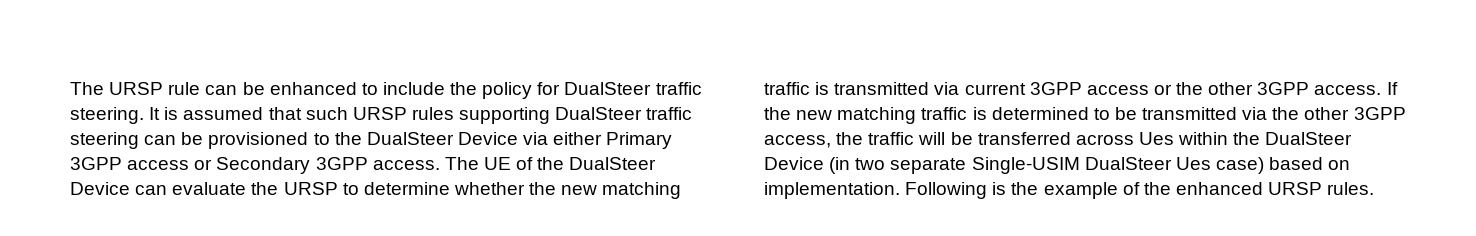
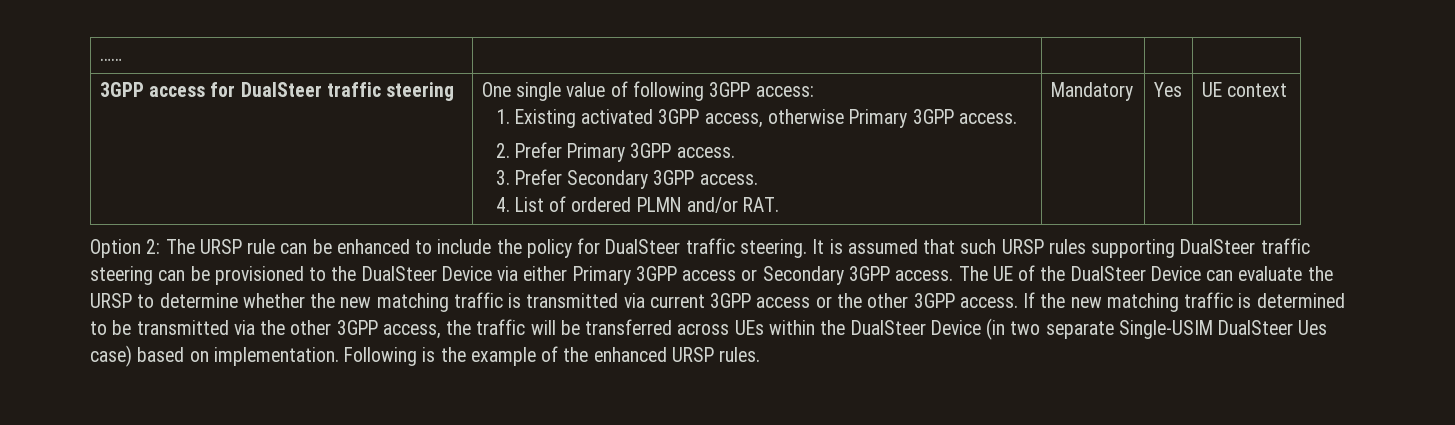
- The URSP rule can be enhanced to include the policy for DualSteer traffic steering.
+ …… | | | |
+ 3GPP access for DualSteer traffic steering | One single value of following 3GPP access:
+ 1. Existing activated 3GPP access, otherwise Primary 3GPP access.
+ 2. Prefer Primary 3GPP access.
+ 3. Prefer Secondary 3GPP access.
+ 4. List of ordered PLMN and/or RAT. | Mandatory | Yes | UE context
+ Option 2: The URSP rule can be enhanced to include the policy for DualSteer traffic steering.
- If the new matching traffic is determined to be transmitted via the other 3GPP access, the traffic will be transferred across Ues within the DualSteer Device (in two separate Single-USIM DualSteer Ues case) based on implementation.
+ If the new matching traffic is determined to be transmitted via the other 3GPP access, the traffic will be transferred across UEs within the DualSteer Device (in two separate Single-USIM DualSteer Ues case) based on implementation.

